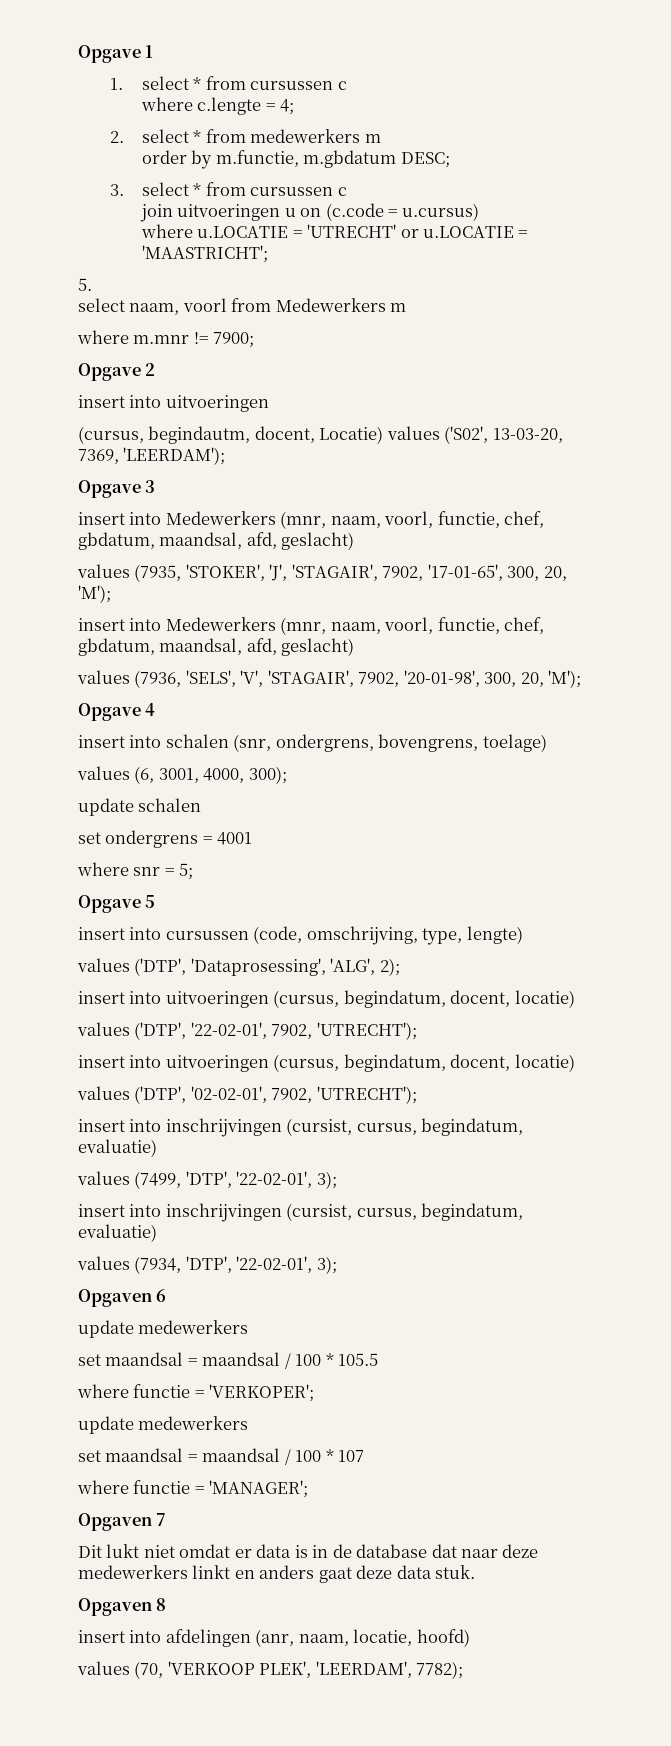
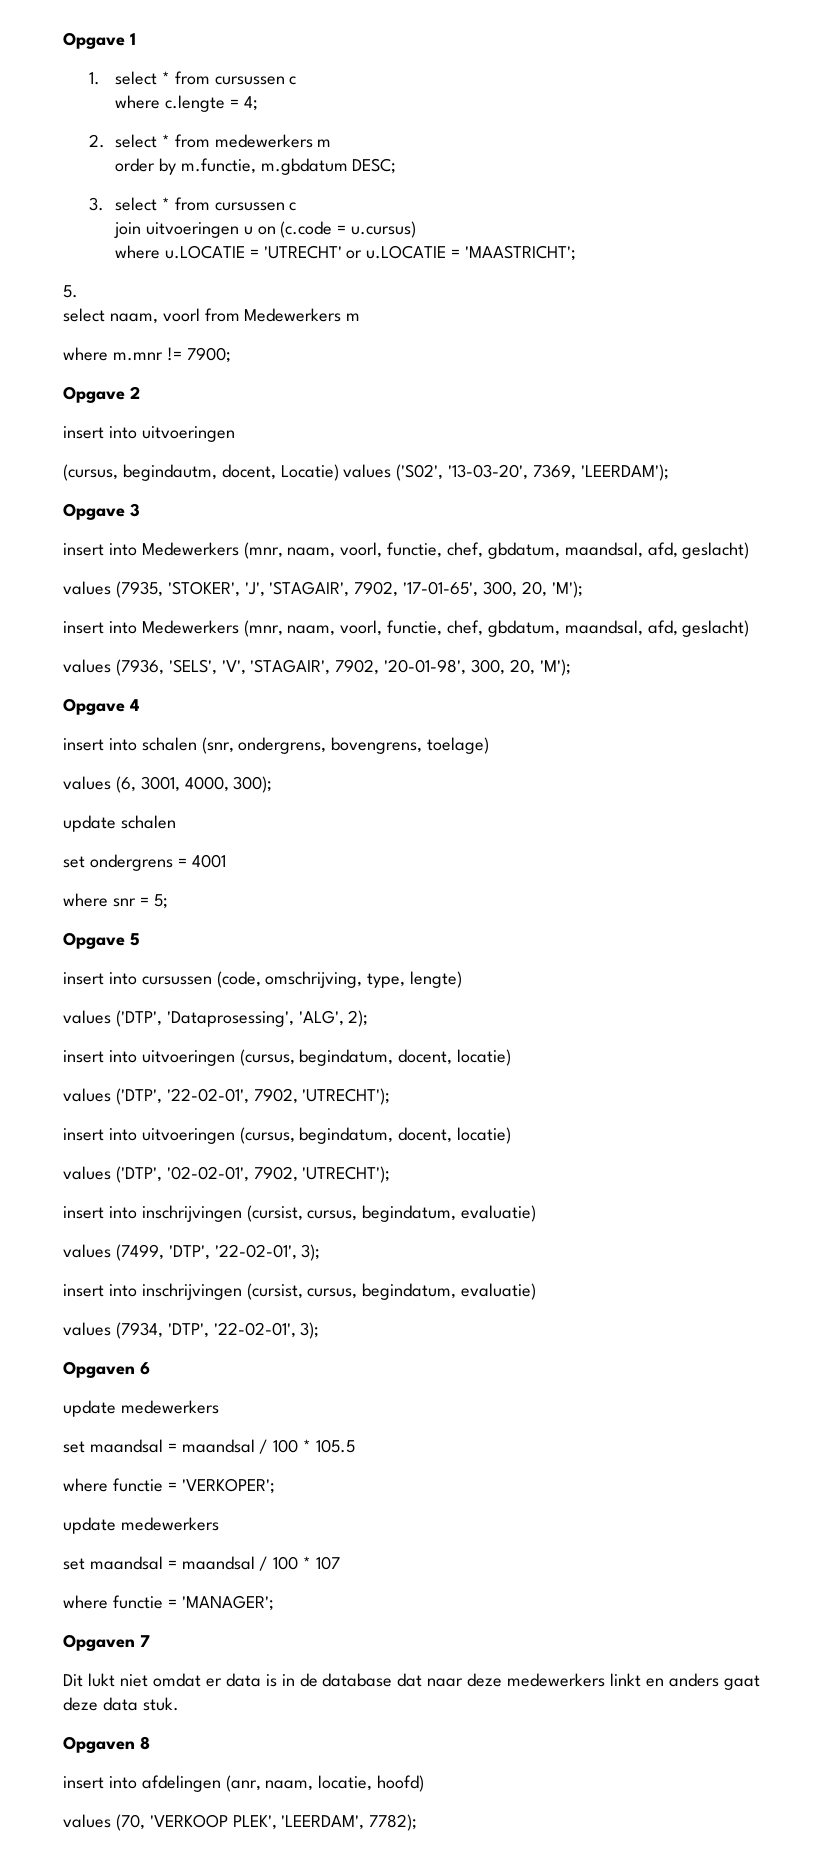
- (cursus, begindautm, docent, Locatie) values ('S02', 13-03-20, 7369, 'LEERDAM');
+ (cursus, begindautm, docent, Locatie) values ('S02', '13-03-20', 7369, 'LEERDAM');

